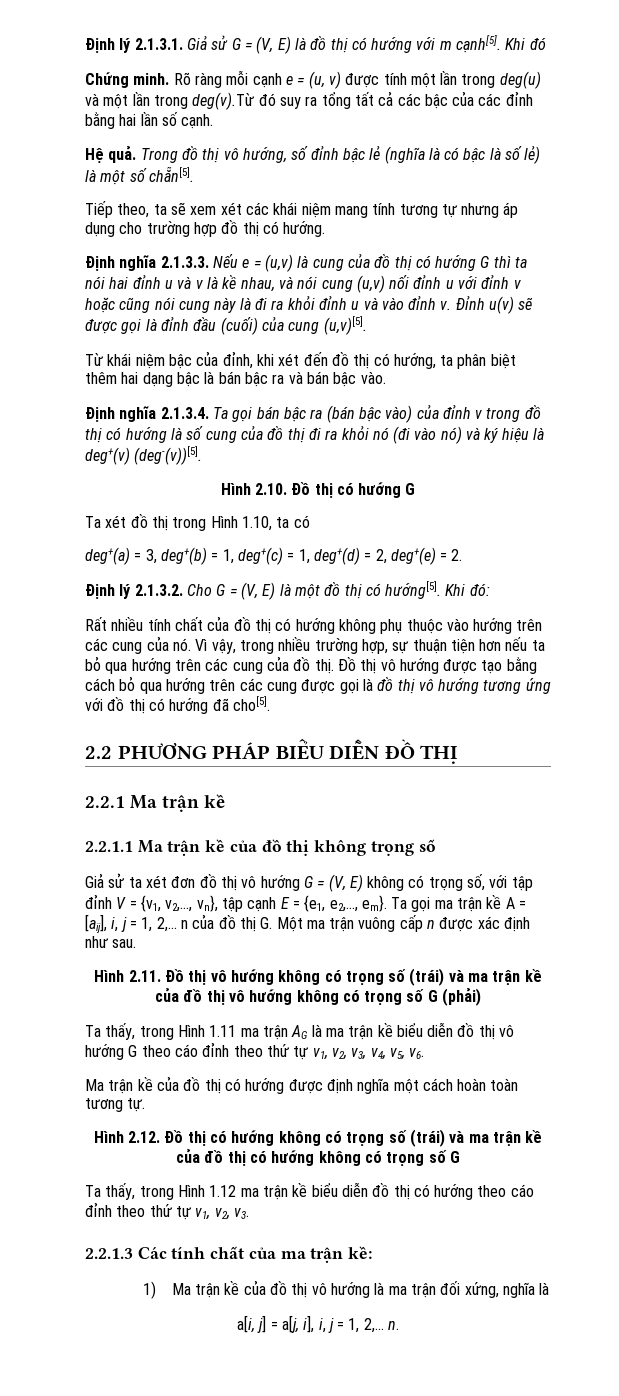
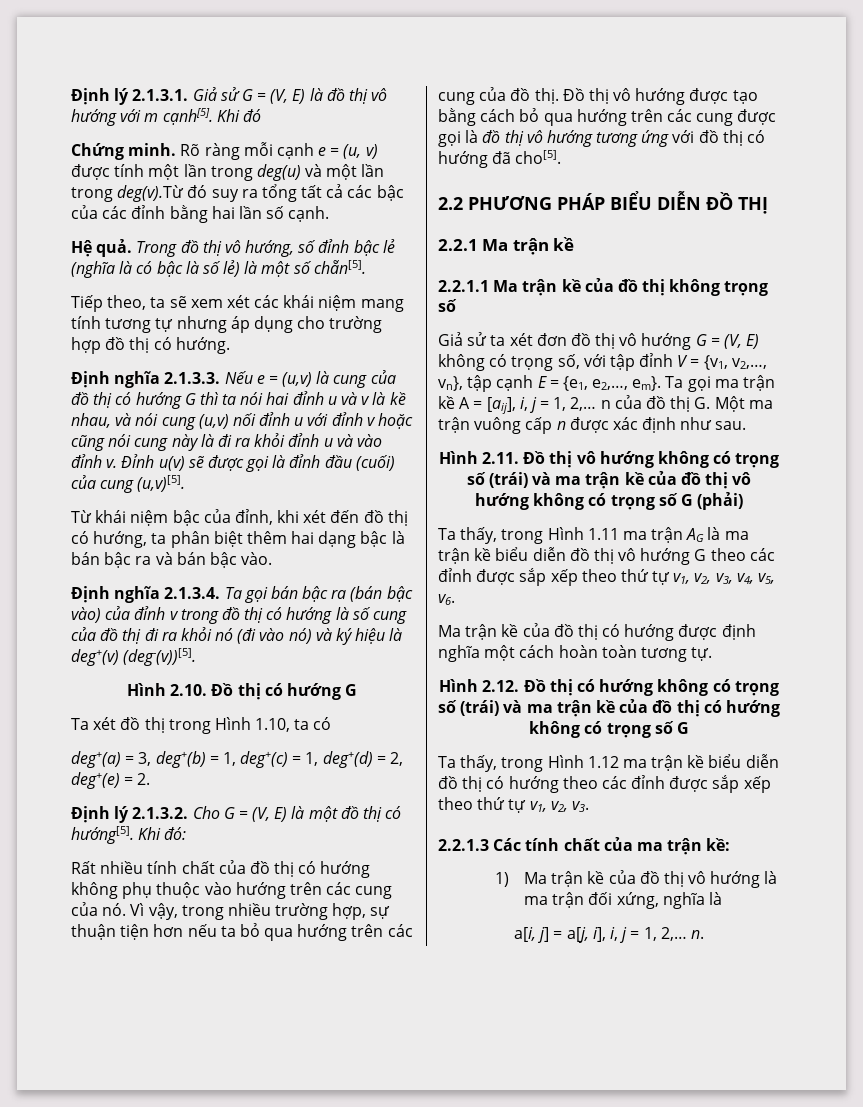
- Định lý 2.1.3.1. Giả sử G = (V, E) là đồ thị có hướng với m cạnh[5].
+ Định lý 2.1.3.1. Giả sử G = (V, E) là đồ thị vô hướng với m cạnh[5].
- Ta thấy, trong Hình 1.11 ma trận AG là ma trận kề biểu diễn đồ thị vô hướng G theo cáo đỉnh theo thứ tự v1, v2, v3, v4, v5, v6.
+ Ta thấy, trong Hình 1.11 ma trận AG là ma trận kề biểu diễn đồ thị vô hướng G theo các đỉnh được sắp xếp theo thứ tự v1, v2, v3, v4, v5, v6.
- Ta thấy, trong Hình 1.12 ma trận kề biểu diễn đồ thị có hướng theo cáo đỉnh theo thứ tự v1, v2, v3.
+ Ta thấy, trong Hình 1.12 ma trận kề biểu diễn đồ thị có hướng theo các đỉnh được sắp xếp theo thứ tự v1, v2, v3.

